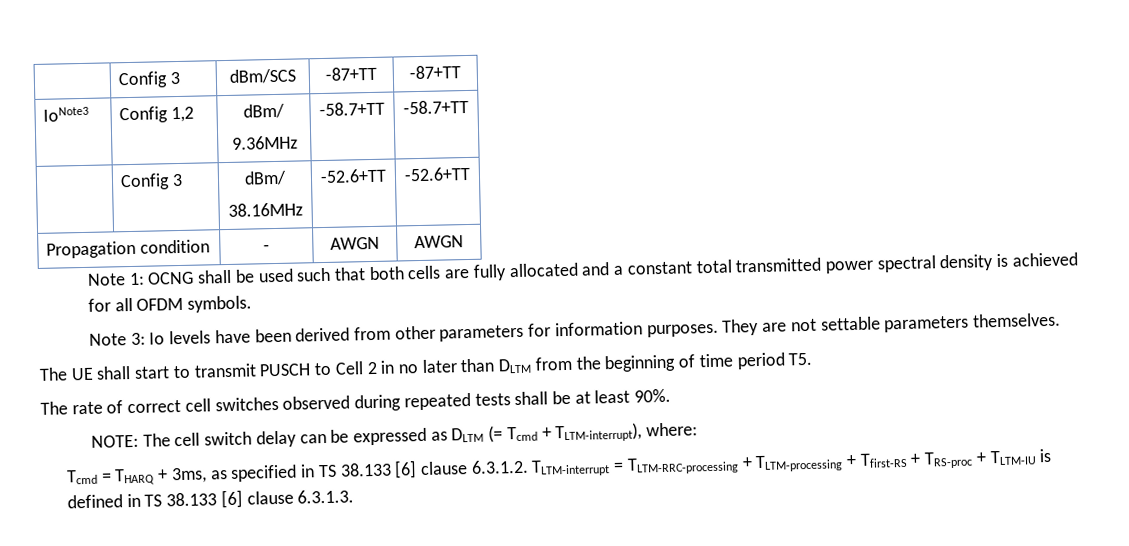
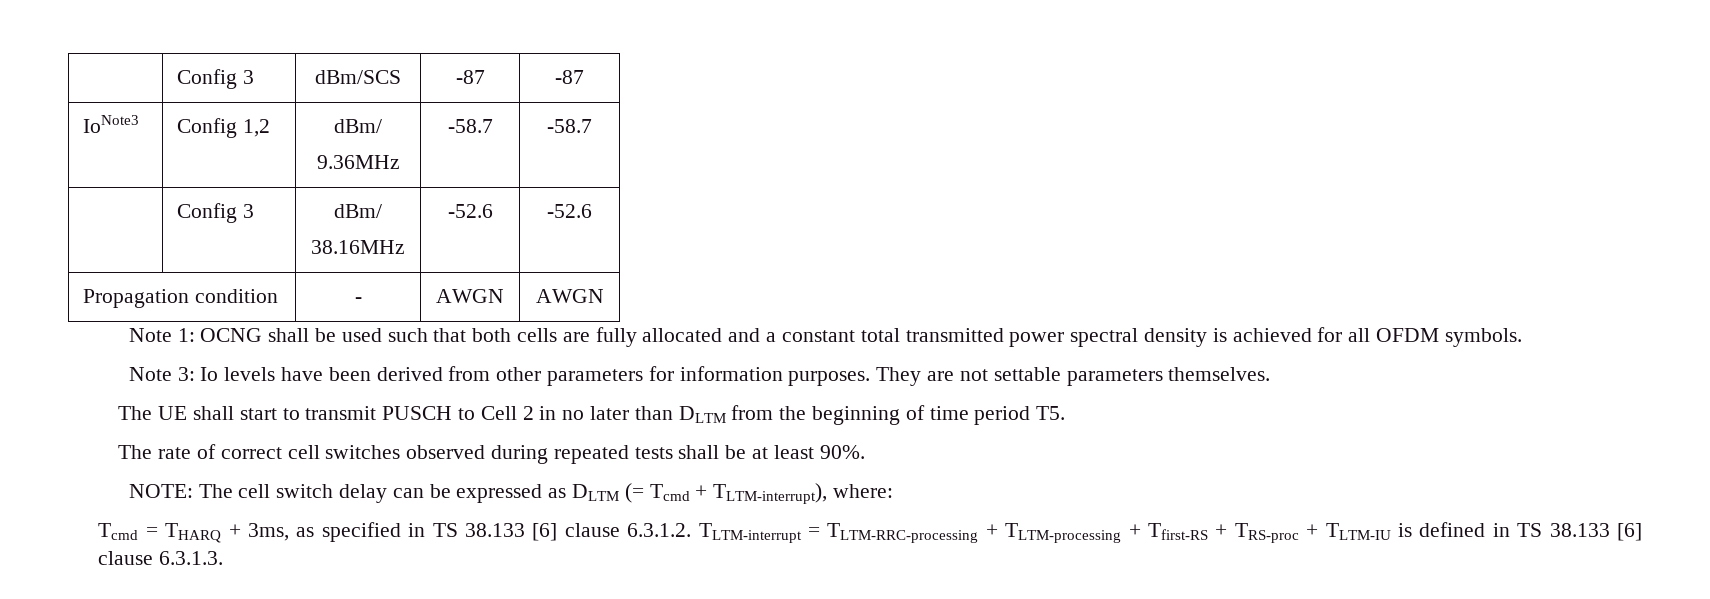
- | Config 3 | dBm/SCS | -87+TT | -87+TT
+ | Config 3 | dBm/SCS | -87 | -87
  IoNote3 | Config 1,2 | dBm/
- 9.36MHz | -58.7+TT | -58.7+TT
+ 9.36MHz | -58.7 | -58.7
  | Config 3 | dBm/
- 38.16MHz | -52.6+TT | -52.6+TT
+ 38.16MHz | -52.6 | -52.6

